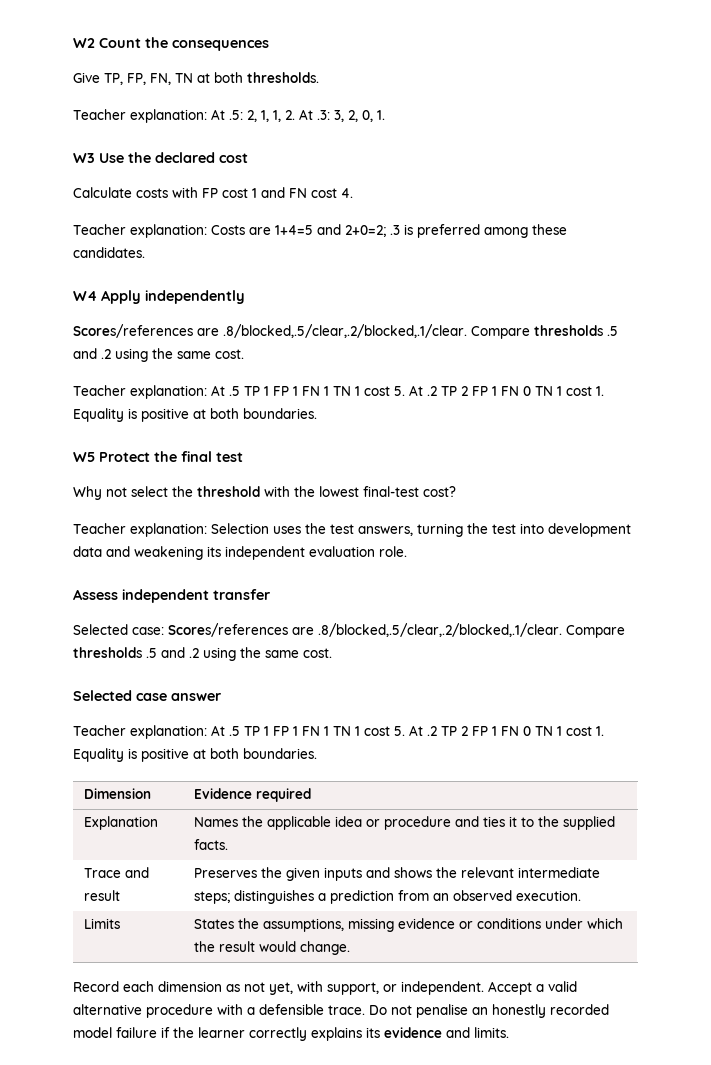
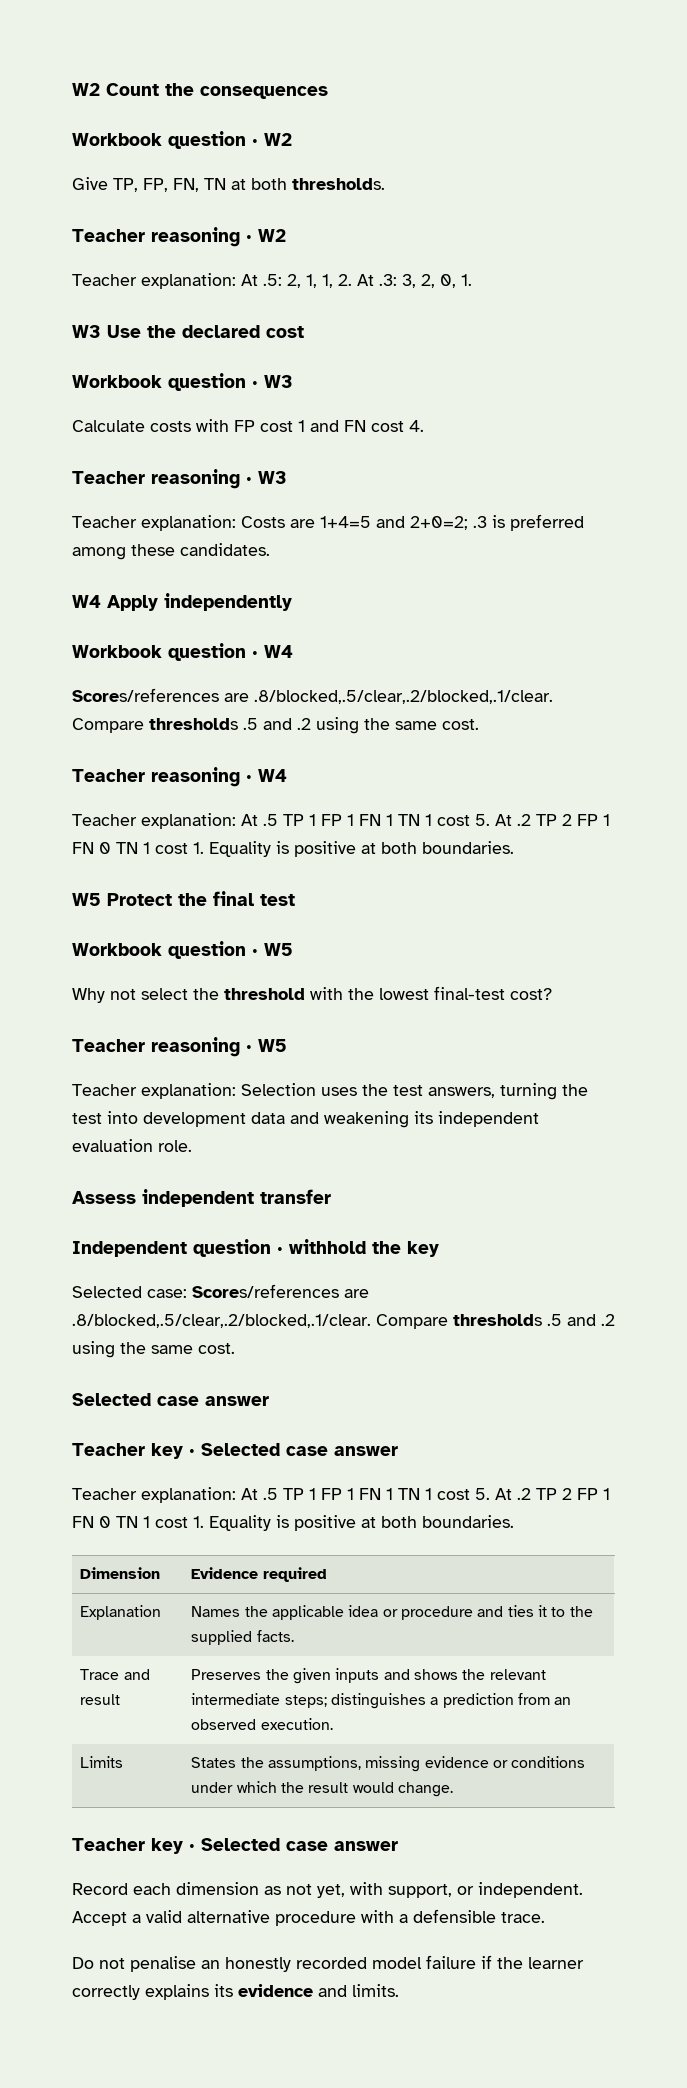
+ Workbook question · W2
+ Teacher reasoning · W2
+ Workbook question · W3
+ Teacher reasoning · W3
+ Workbook question · W4
+ Teacher reasoning · W4
+ Workbook question · W5
+ Teacher reasoning · W5
+ Independent question · withhold the key
  Selected case: Scores/references are .8/blocked,.5/clear,.2/blocked,.1/clear. Compare thresholds .5 and .2 using the same cost.
  Selected case answer
+ Teacher key · Selected case answer
  Limits | States the assumptions, missing evidence or conditions under which the result would change.
+ Teacher key · Selected case answer
- Accept a valid alternative procedure with a defensible trace. Do not penalise an honestly recorded model failure if the learner correctly explains its evidence and limits.
+ Accept a valid alternative procedure with a defensible trace.
+ Do not penalise an honestly recorded model failure if the learner correctly explains its evidence and limits.

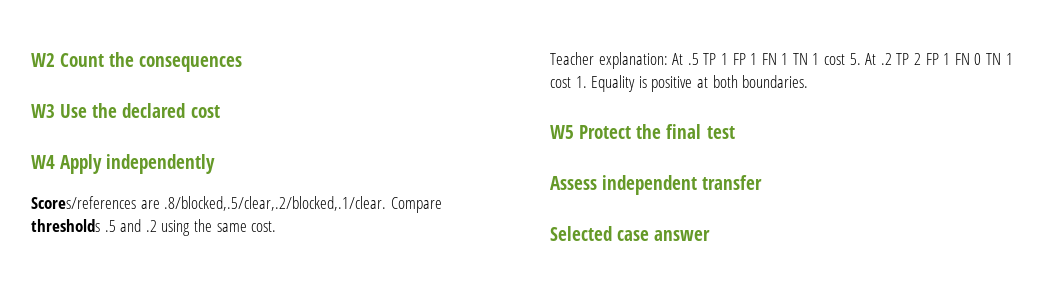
- Workbook question · W2
- Give TP, FP, FN, TN at both thresholds.
- Teacher reasoning · W2
- Teacher explanation: At .5: 2, 1, 1, 2. At .3: 3, 2, 0, 1.
- Workbook question · W3
- Calculate costs with FP cost 1 and FN cost 4.
- Teacher reasoning · W3
- Teacher explanation: Costs are 1+4=5 and 2+0=2; .3 is preferred among these candidates.
- Workbook question · W4
- Teacher reasoning · W4
- Workbook question · W5
- Why not select the threshold with the lowest final-test cost?
- Teacher reasoning · W5
- Teacher explanation: Selection uses the test answers, turning the test into development data and weakening its independent evaluation role.
  Assess independent transfer
- Independent question · withhold the key
- Selected case: Scores/references are .8/blocked,.5/clear,.2/blocked,.1/clear. Compare thresholds .5 and .2 using the same cost.
  Selected case answer
- Teacher key · Selected case answer
- Teacher explanation: At .5 TP 1 FP 1 FN 1 TN 1 cost 5. At .2 TP 2 FP 1 FN 0 TN 1 cost 1. Equality is positive at both boundaries.
- Dimension | Evidence required
- Explanation | Names the applicable idea or procedure and ties it to the supplied facts.
- Trace and result | Preserves the given inputs and shows the relevant intermediate steps; distinguishes a prediction from an observed execution.
- Limits | States the assumptions, missing evidence or conditions under which the result would change.
- Teacher key · Selected case answer
- Record each dimension as not yet, with support, or independent. Accept a valid alternative procedure with a defensible trace.
- Do not penalise an honestly recorded model failure if the learner correctly explains its evidence and limits.

